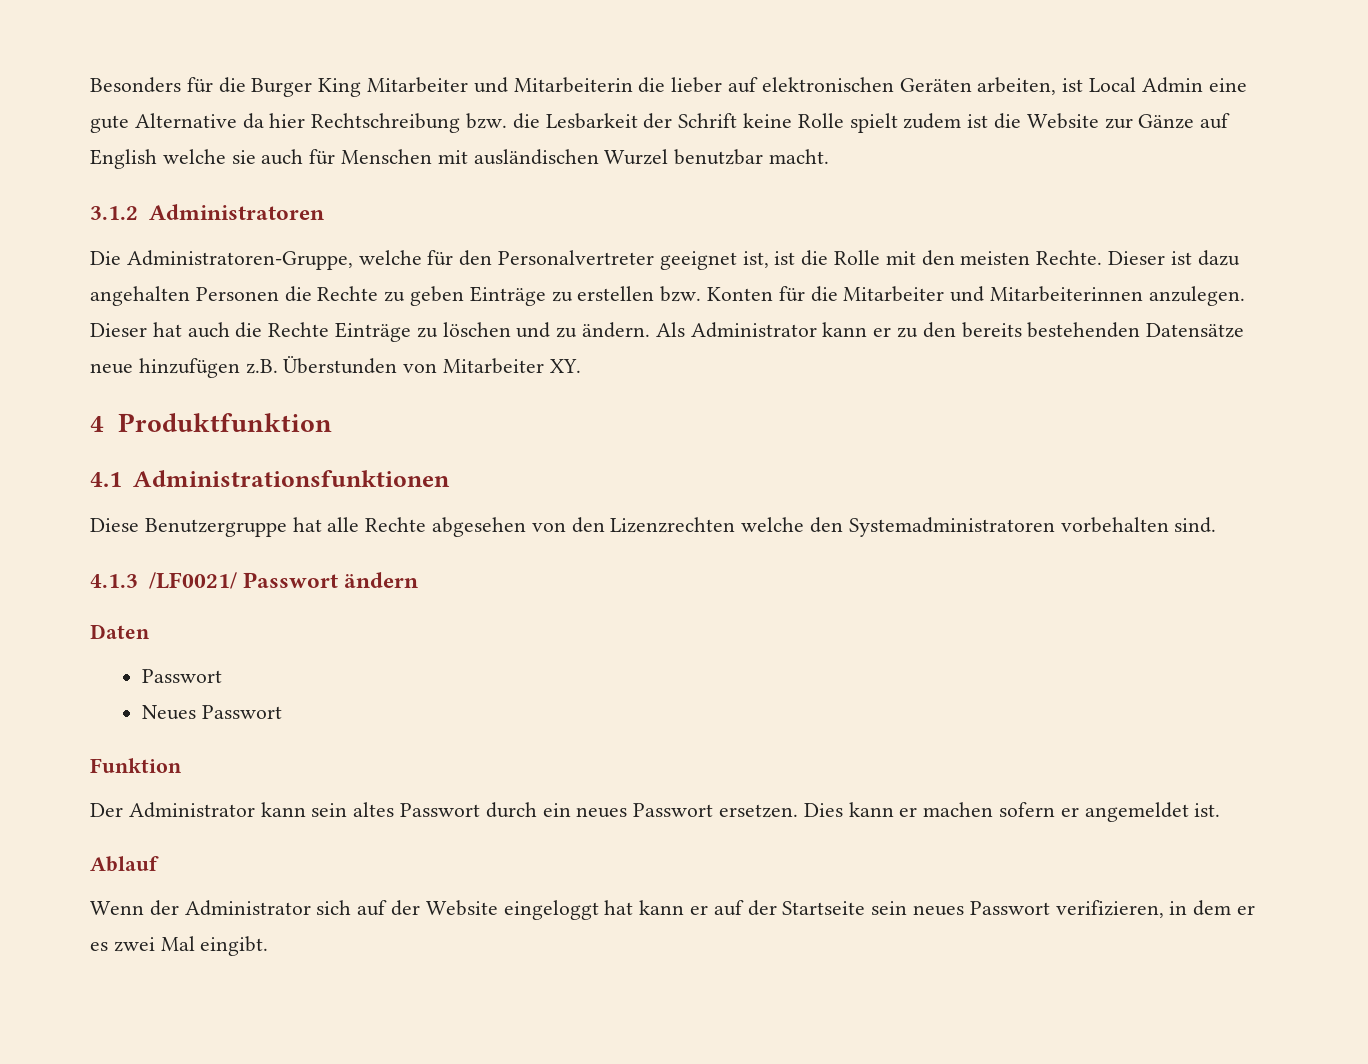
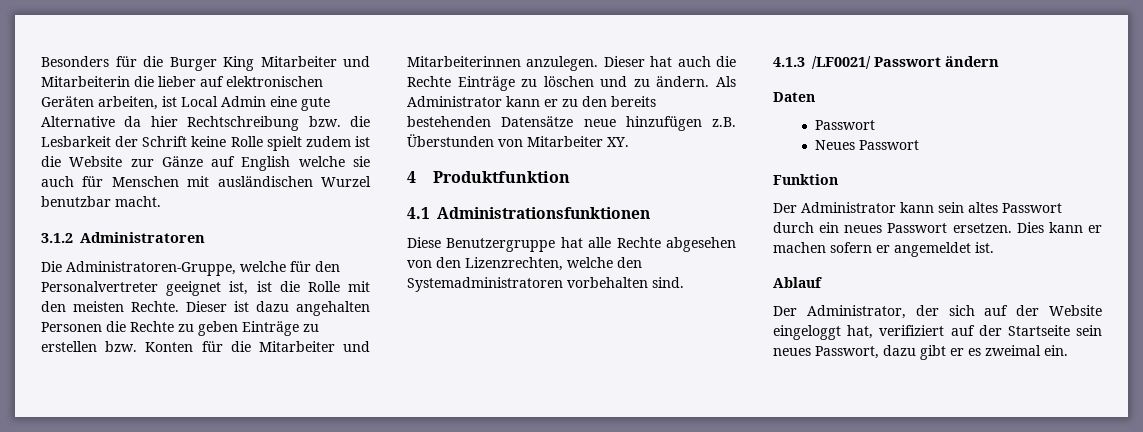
- Diese Benutzergruppe hat alle Rechte abgesehen von den Lizenzrechten welche den Systemadministratoren vorbehalten sind.
+ Diese Benutzergruppe hat alle Rechte abgesehen von den Lizenzrechten, welche den Systemadministratoren vorbehalten sind.
- Wenn der Administrator sich auf der Website eingeloggt hat kann er auf der Startseite sein neues Passwort verifizieren, in dem er es zwei Mal eingibt.
+ Der Administrator, der sich auf der Website eingeloggt hat, verifiziert auf der Startseite sein neues Passwort, dazu gibt er es zweimal ein.

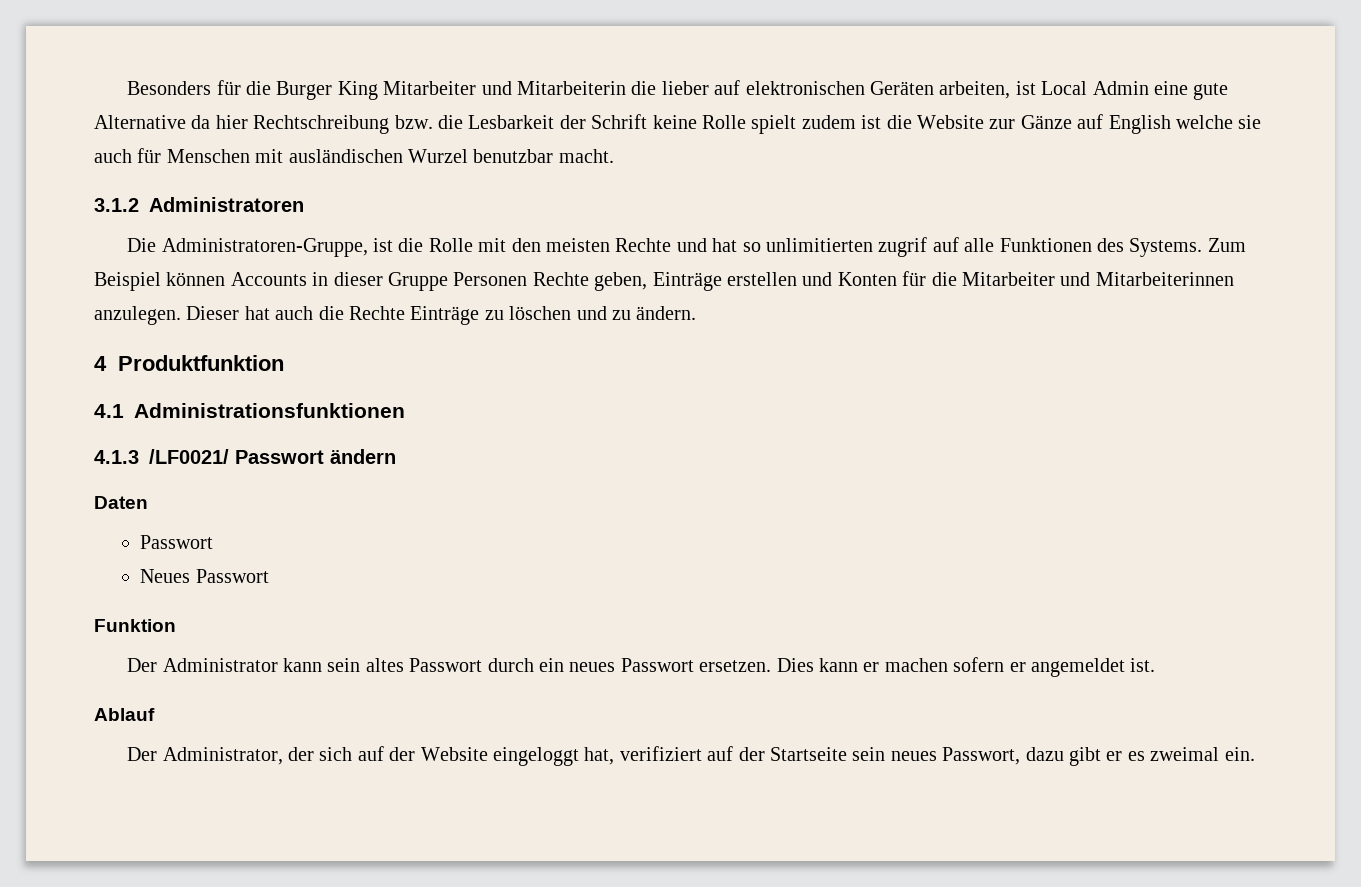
- Die Administratoren-Gruppe, welche für den Personalvertreter geeignet ist, ist die Rolle mit den meisten Rechte. Dieser ist dazu angehalten Personen die Rechte zu geben Einträge zu erstellen bzw. Konten für die Mitarbeiter und Mitarbeiterinnen anzulegen.
+ Die Administratoren-Gruppe, ist die Rolle mit den meisten Rechte und hat so unlimitierten zugrif auf alle Funktionen des Systems. Zum Beispiel können Accounts in dieser Gruppe Personen Rechte geben, Einträge erstellen und Konten für die Mitarbeiter und Mitarbeiterinnen anzulegen.
- Dieser hat auch die Rechte Einträge zu löschen und zu ändern. Als Administrator kann er zu den bereits bestehenden Datensätze neue hinzufügen z.B. Überstunden von Mitarbeiter XY.
+ Dieser hat auch die Rechte Einträge zu löschen und zu ändern.
  4 Produktfunktion
  4.1 Administrationsfunktionen
- Diese Benutzergruppe hat alle Rechte abgesehen von den Lizenzrechten, welche den Systemadministratoren vorbehalten sind.

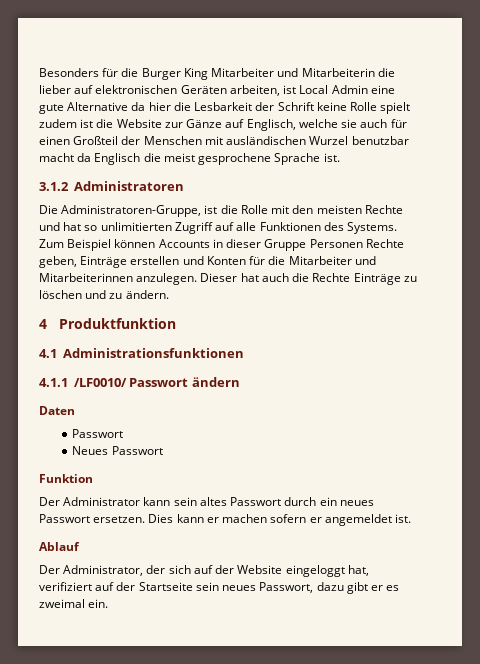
- Besonders für die Burger King Mitarbeiter und Mitarbeiterin die lieber auf elektronischen Geräten arbeiten, ist Local Admin eine gute Alternative da hier Rechtschreibung bzw. die Lesbarkeit der Schrift keine Rolle spielt zudem ist die Website zur Gänze auf English welche sie auch für Menschen mit ausländischen Wurzel benutzbar macht.
+ Besonders für die Burger King Mitarbeiter und Mitarbeiterin die lieber auf elektronischen Geräten arbeiten, ist Local Admin eine gute Alternative da hier die Lesbarkeit der Schrift keine Rolle spielt zudem ist die Website zur Gänze auf Englisch, welche sie auch für einen Großteil der Menschen mit ausländischen Wurzel benutzbar macht da Englisch die meist gesprochene Sprache ist.
- Die Administratoren-Gruppe, ist die Rolle mit den meisten Rechte und hat so unlimitierten zugrif auf alle Funktionen des Systems.
+ Die Administratoren-Gruppe, ist die Rolle mit den meisten Rechte und hat so unlimitierten Zugriff auf alle Funktionen des Systems.
- 4.1.3 /LF0021/ Passwort ändern
+ 4.1.1 /LF0010/ Passwort ändern

